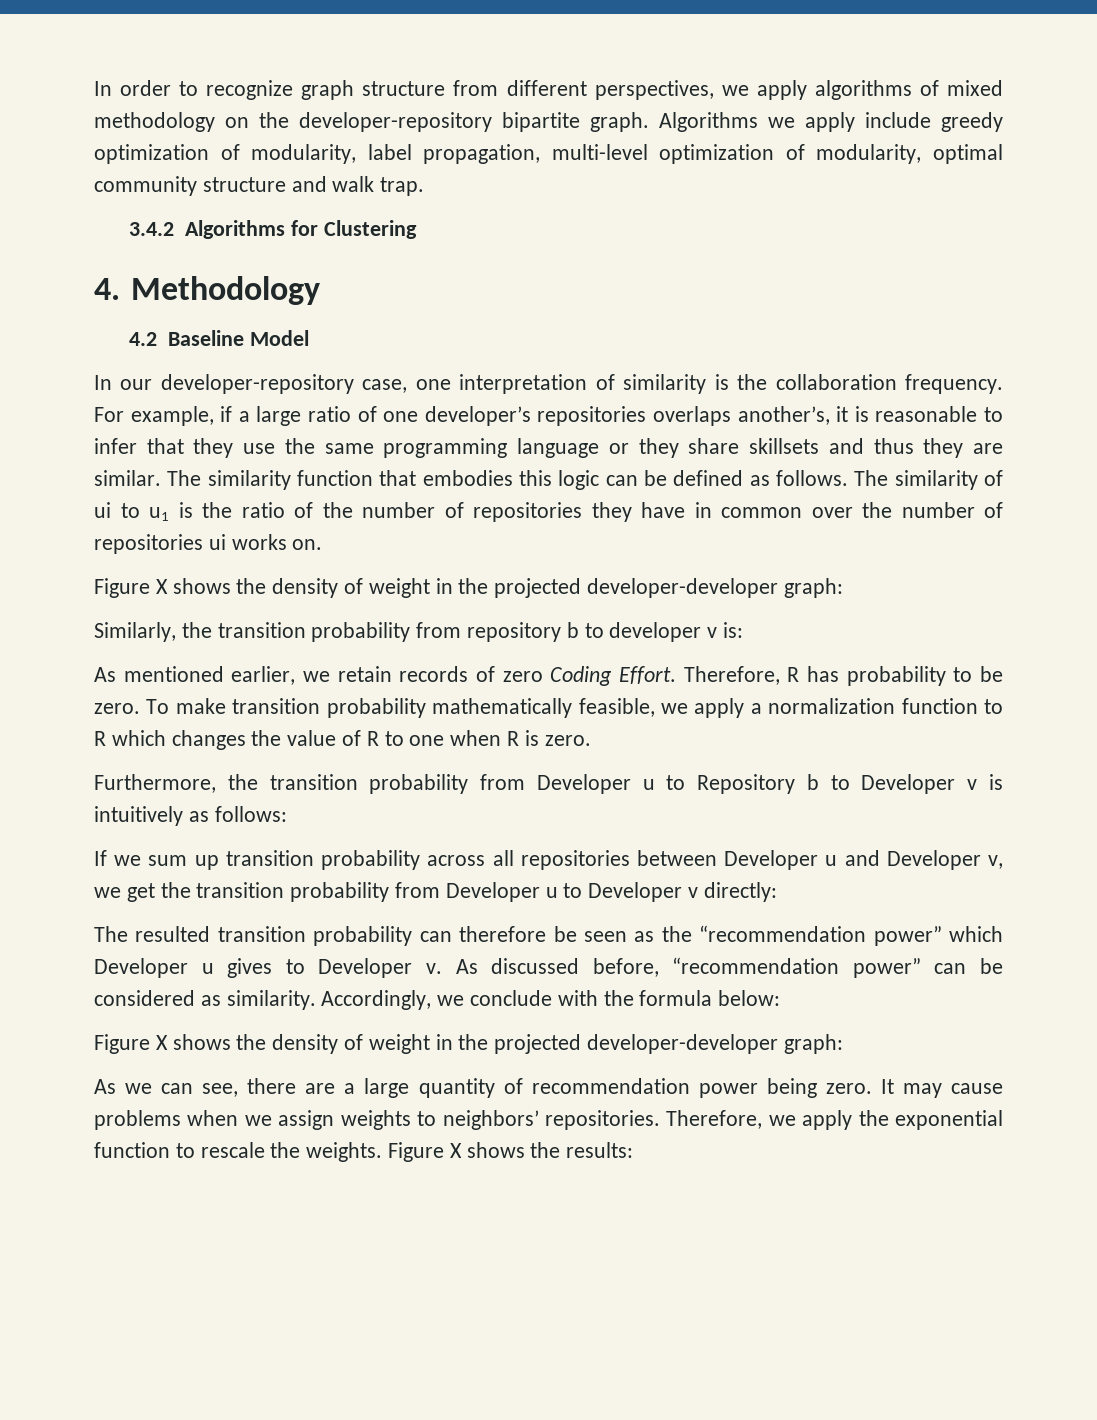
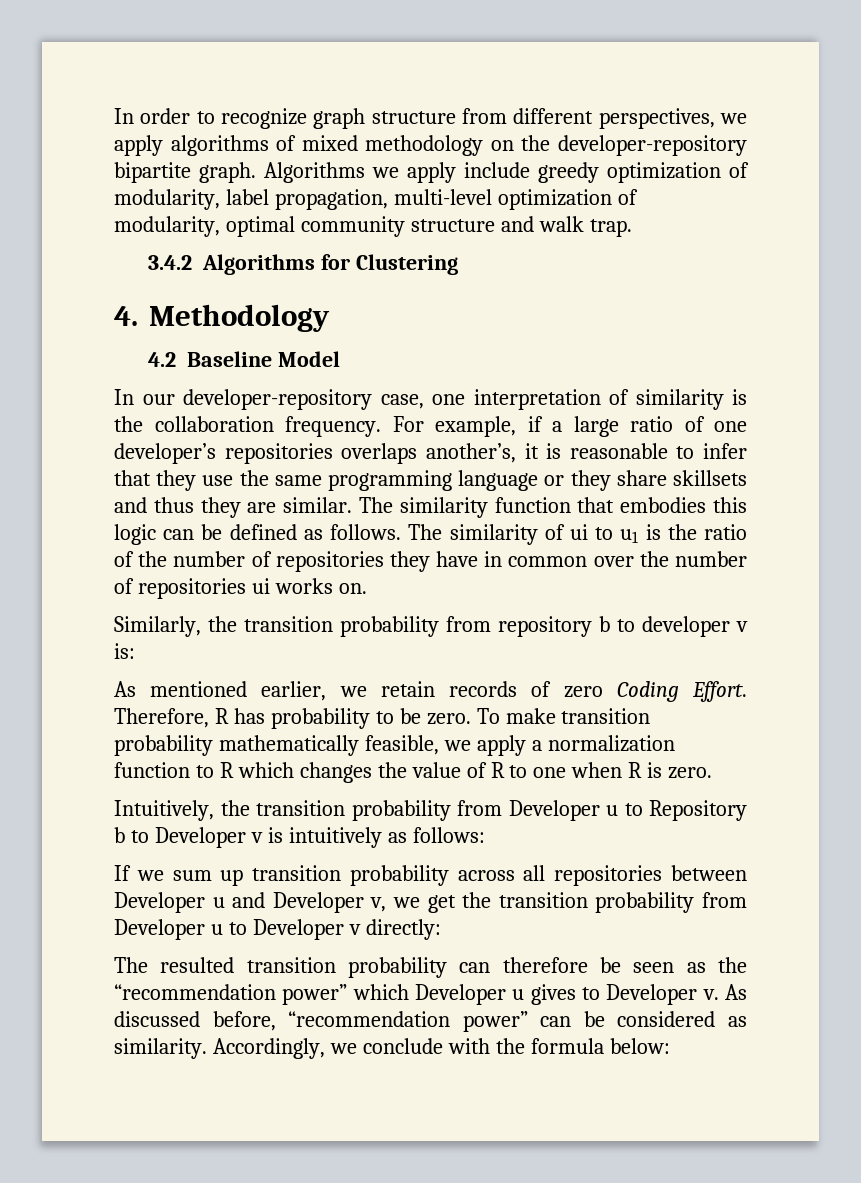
  The similarity of ui to u1 is the ratio of the number of repositories they have in common over the number of repositories ui works on.
- Figure X shows the density of weight in the projected developer-developer graph:
- Furthermore, the transition probability from Developer u to Repository b to Developer v is intuitively as follows:
+ Intuitively, the transition probability from Developer u to Repository b to Developer v is intuitively as follows:
  Accordingly, we conclude with the formula below:
- Figure X shows the density of weight in the projected developer-developer graph:
- As we can see, there are a large quantity of recommendation power being zero. It may cause problems when we assign weights to neighbors’ repositories. Therefore, we apply the exponential function to rescale the weights. Figure X shows the results:

